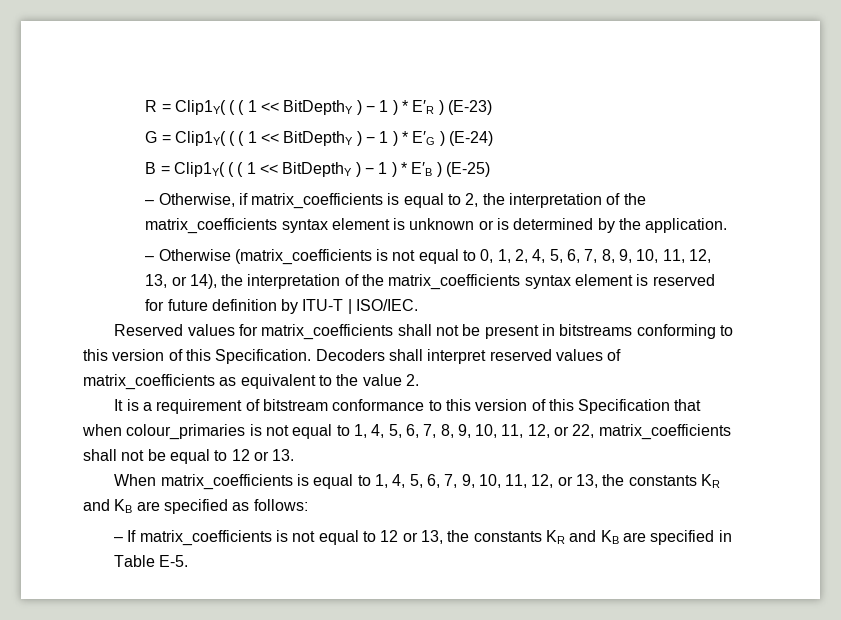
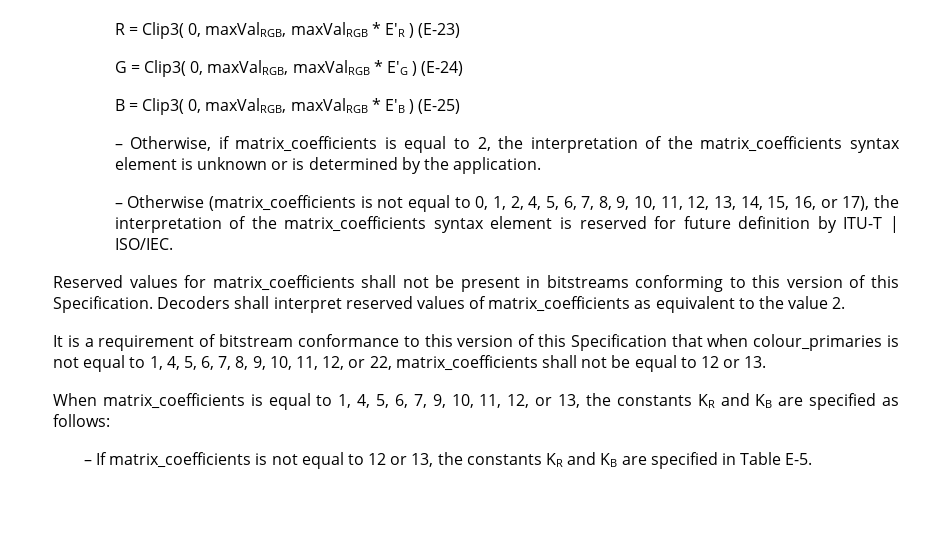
- R = Clip1Y( ( ( 1 << BitDepthY ) − 1 ) * E′R ) (E-23)
+ R = Clip3( 0, maxValRGB, maxValRGB * E′R ) (E-23)
- G = Clip1Y( ( ( 1 << BitDepthY ) − 1 ) * E′G ) (E-24)
+ G = Clip3( 0, maxValRGB, maxValRGB * E′G ) (E-24)
- B = Clip1Y( ( ( 1 << BitDepthY ) − 1 ) * E′B ) (E-25)
+ B = Clip3( 0, maxValRGB, maxValRGB * E′B ) (E-25)
- – Otherwise (matrix_coefficients is not equal to 0, 1, 2, 4, 5, 6, 7, 8, 9, 10, 11, 12, 13, or 14), the interpretation of the matrix_coefficients syntax element is reserved for future definition by ITU-T | ISO/IEC.
+ – Otherwise (matrix_coefficients is not equal to 0, 1, 2, 4, 5, 6, 7, 8, 9, 10, 11, 12, 13, 14, 15, 16, or 17), the interpretation of the matrix_coefficients syntax element is reserved for future definition by ITU-T | ISO/IEC.

